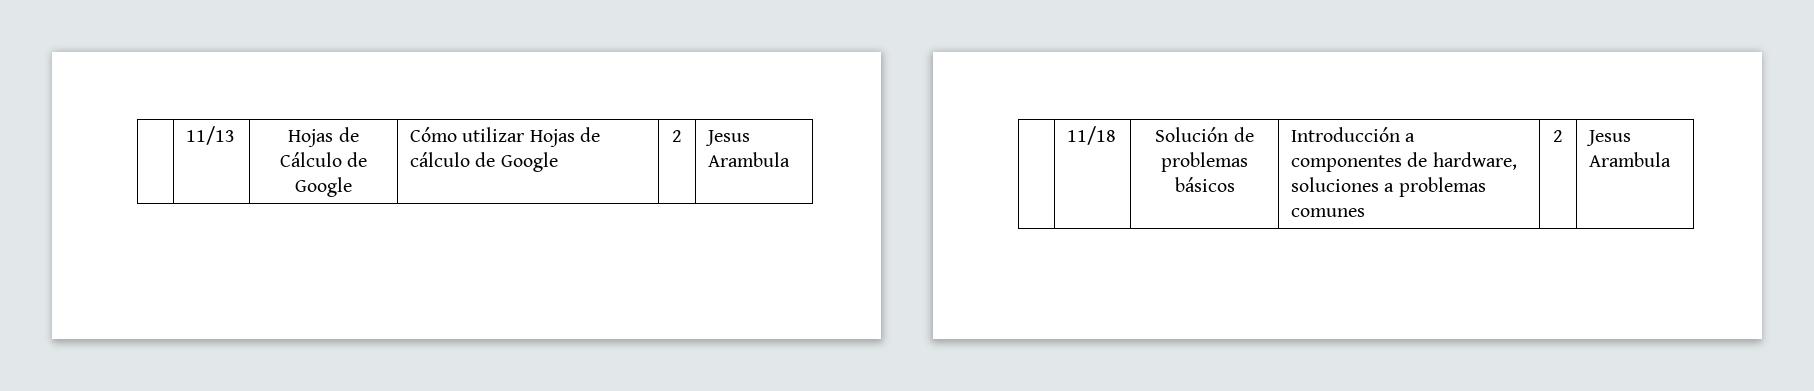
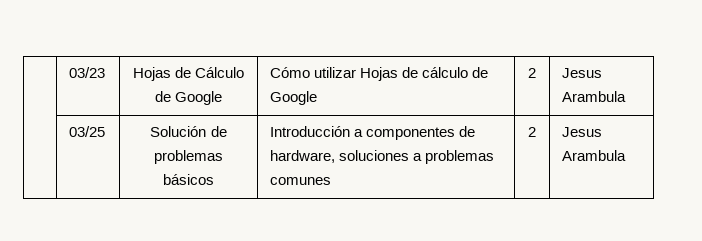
- | 11/13 | Hojas de Cálculo de Google | Cómo utilizar Hojas de cálculo de Google | 2 | Jesus Arambula
+ | 03/23 | Hojas de Cálculo de Google | Cómo utilizar Hojas de cálculo de Google | 2 | Jesus Arambula
- | 11/18 | Solución de problemas básicos | Introducción a componentes de hardware, soluciones a problemas comunes | 2 | Jesus Arambula
+ | 03/25 | Solución de problemas básicos | Introducción a componentes de hardware, soluciones a problemas comunes | 2 | Jesus Arambula

